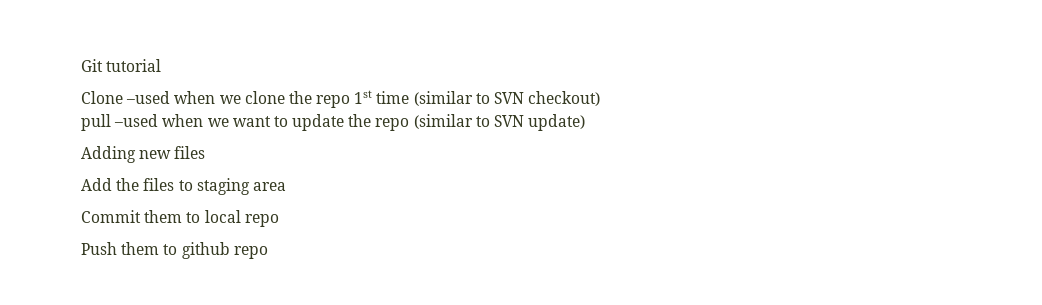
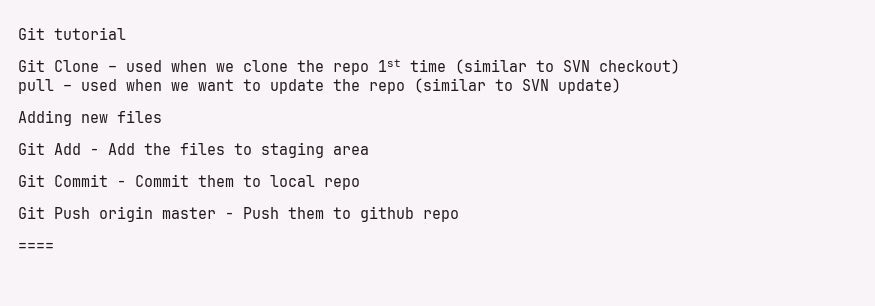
- Clone –used when we clone the repo 1st time (similar to SVN checkout)
+ Git Clone – used when we clone the repo 1st time (similar to SVN checkout)
- pull –used when we want to update the repo (similar to SVN update)
+ pull – used when we want to update the repo (similar to SVN update)
- Add the files to staging area
+ Git Add - Add the files to staging area
- Commit them to local repo
+ Git Commit - Commit them to local repo
- Push them to github repo
+ Git Push origin master - Push them to github repo
+ ====

